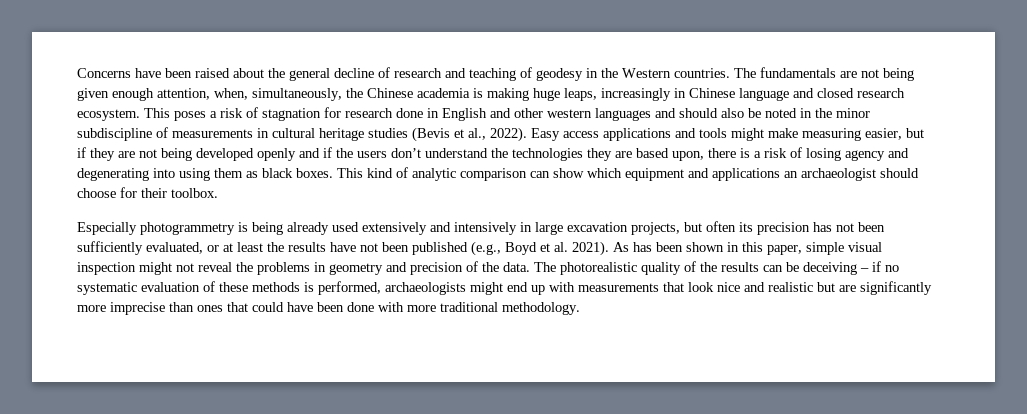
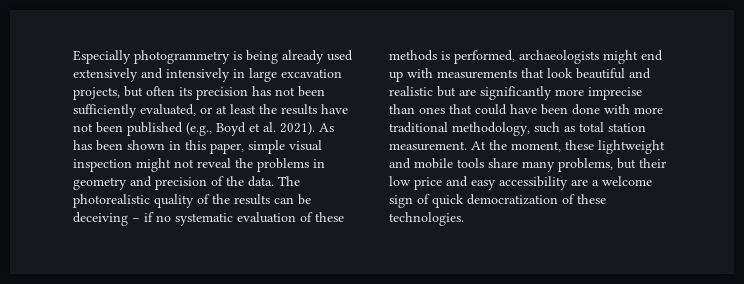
- Concerns have been raised about the general decline of research and teaching of geodesy in the Western countries. The fundamentals are not being given enough attention, when, simultaneously, the Chinese academia is making huge leaps, increasingly in Chinese language and closed research ecosystem. This poses a risk of stagnation for research done in English and other western languages and should also be noted in the minor subdiscipline of measurements in cultural heritage studies (Bevis et al., 2022). Easy access applications and tools might make measuring easier, but if they are not being developed openly and if the users don’t understand the technologies they are based upon, there is a risk of losing agency and degenerating into using them as black boxes. This kind of analytic comparison can show which equipment and applications an archaeologist should choose for their toolbox.
- The photorealistic quality of the results can be deceiving – if no systematic evaluation of these methods is performed, archaeologists might end up with measurements that look nice and realistic but are significantly more imprecise than ones that could have been done with more traditional methodology.
+ The photorealistic quality of the results can be deceiving – if no systematic evaluation of these methods is performed, archaeologists might end up with measurements that look beautiful and realistic but are significantly more imprecise than ones that could have been done with more traditional methodology, such as total station measurement. At the moment, these lightweight and mobile tools share many problems, but their low price and easy accessibility are a welcome sign of quick democratization of these technologies.

